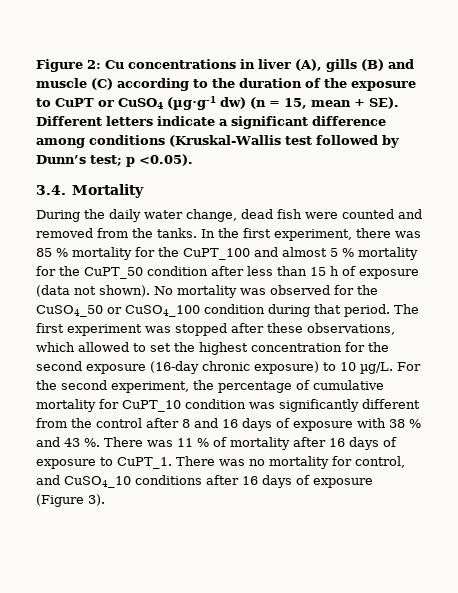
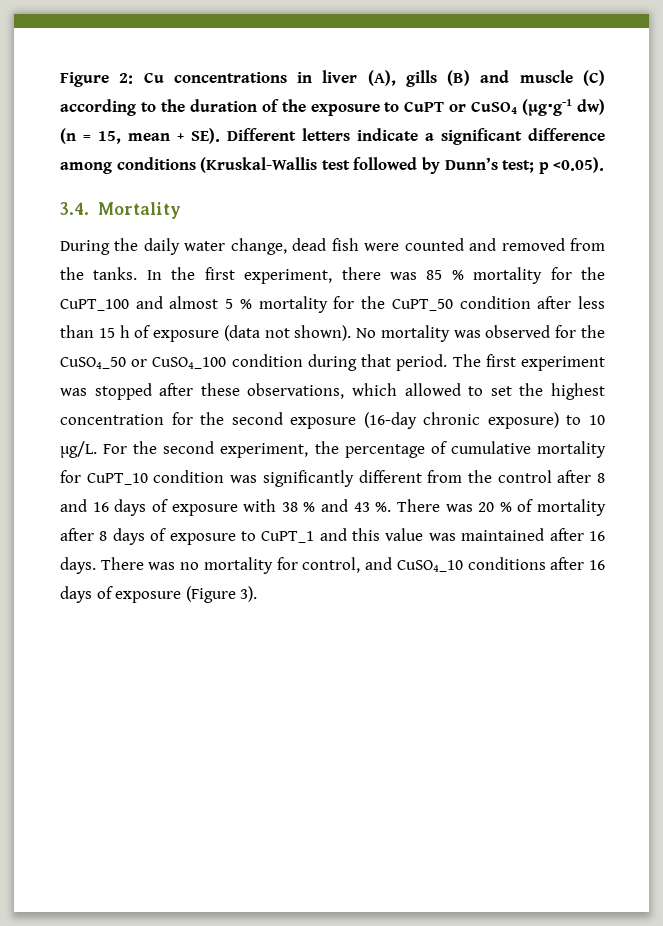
- There was 11 % of mortality after 16 days of exposure to CuPT_1.
+ There was 20 % of mortality after 8 days of exposure to CuPT_1 and this value was maintained after 16 days.

